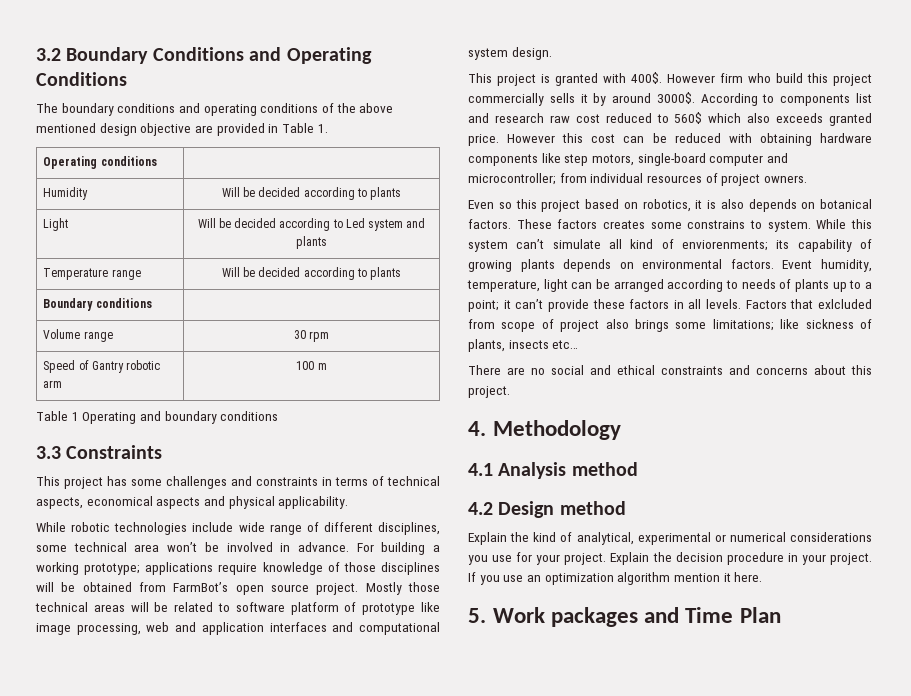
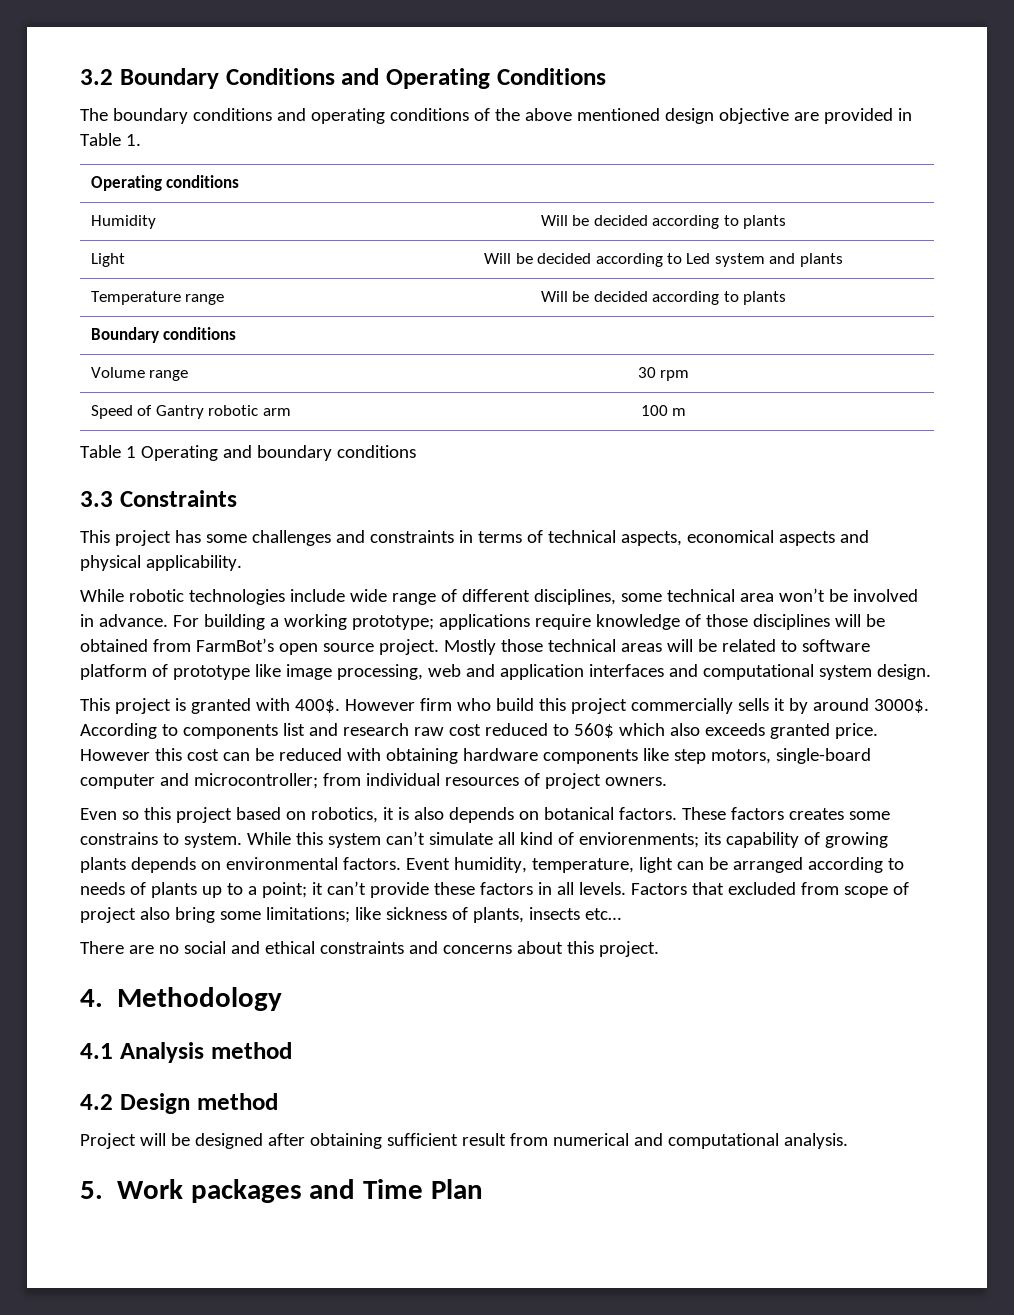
- Factors that exlcluded from scope of project also brings some limitations; like sickness of plants, insects etc…
+ Factors that excluded from scope of project also bring some limitations; like sickness of plants, insects etc…
- Explain the kind of analytical, experimental or numerical considerations you use for your project. Explain the decision procedure in your project. If you use an optimization algorithm mention it here.
+ Project will be designed after obtaining sufficient result from numerical and computational analysis.

